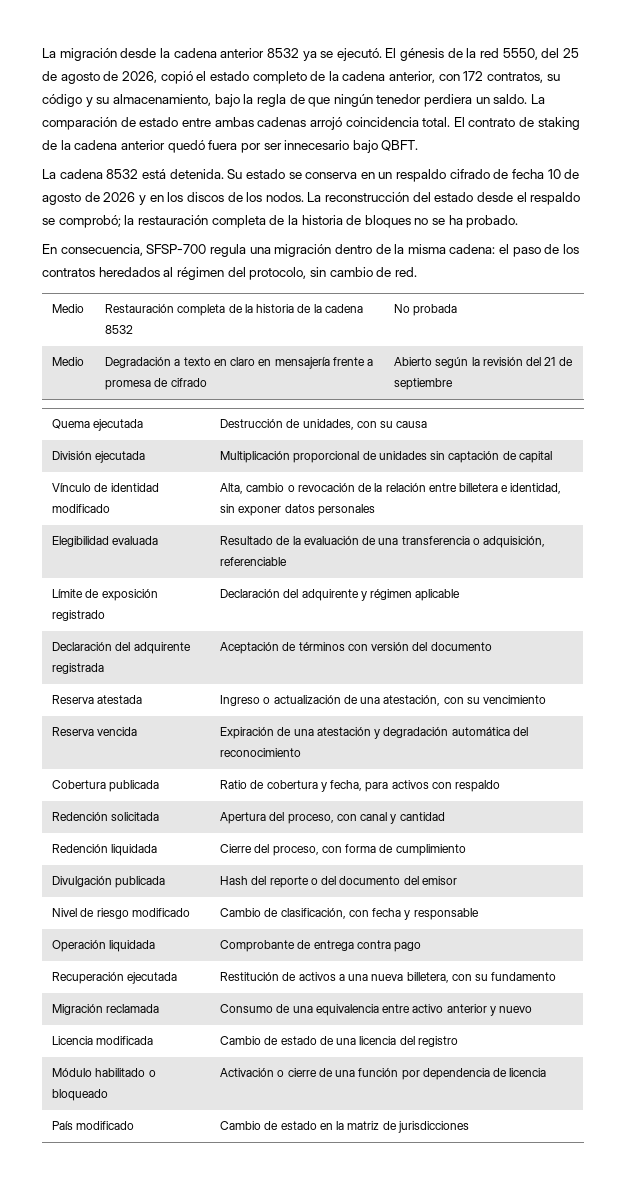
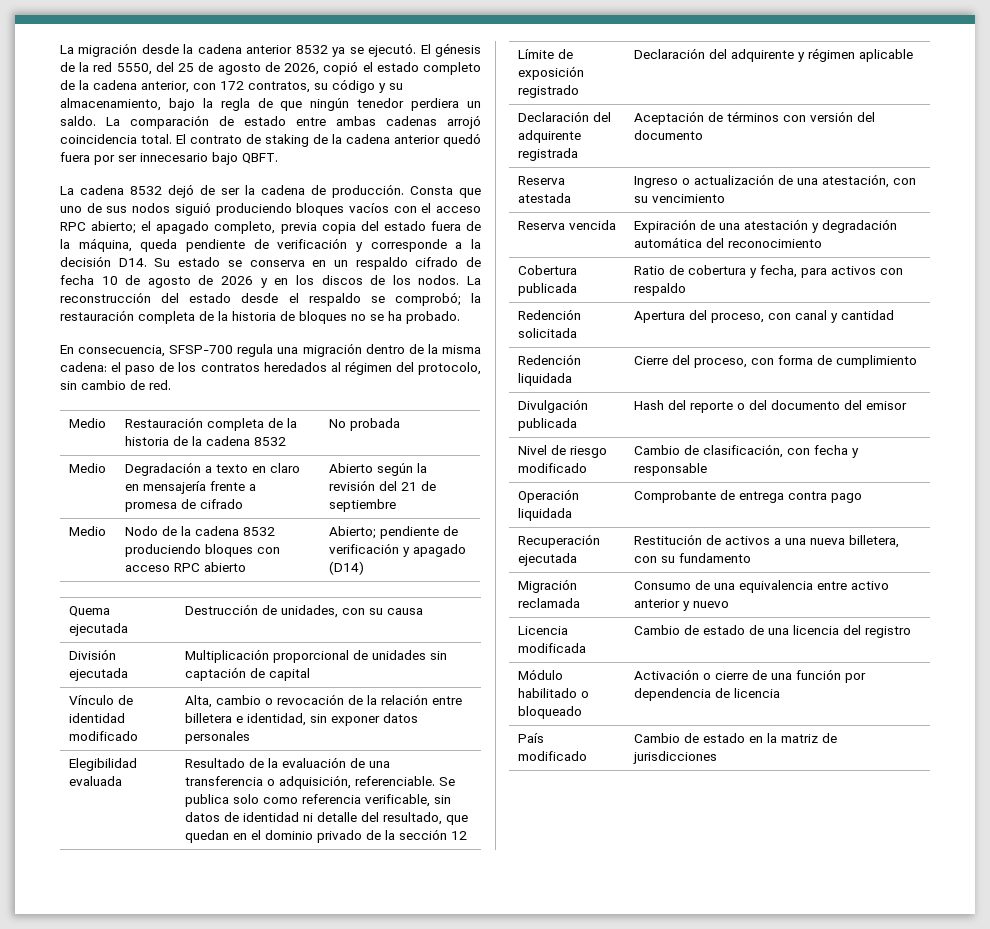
- La cadena 8532 está detenida. Su estado se conserva en un respaldo cifrado de fecha 10 de agosto de 2026 y en los discos de los nodos.
+ La cadena 8532 dejó de ser la cadena de producción. Consta que uno de sus nodos siguió produciendo bloques vacíos con el acceso RPC abierto; el apagado completo, previa copia del estado fuera de la máquina, queda pendiente de verificación y corresponde a la decisión D14. Su estado se conserva en un respaldo cifrado de fecha 10 de agosto de 2026 y en los discos de los nodos.
+ Medio | Nodo de la cadena 8532 produciendo bloques con acceso RPC abierto | Abierto; pendiente de verificación y apagado (D14)
- Elegibilidad evaluada | Resultado de la evaluación de una transferencia o adquisición, referenciable
+ Elegibilidad evaluada | Resultado de la evaluación de una transferencia o adquisición, referenciable. Se publica solo como referencia verificable, sin datos de identidad ni detalle del resultado, que quedan en el dominio privado de la sección 12

